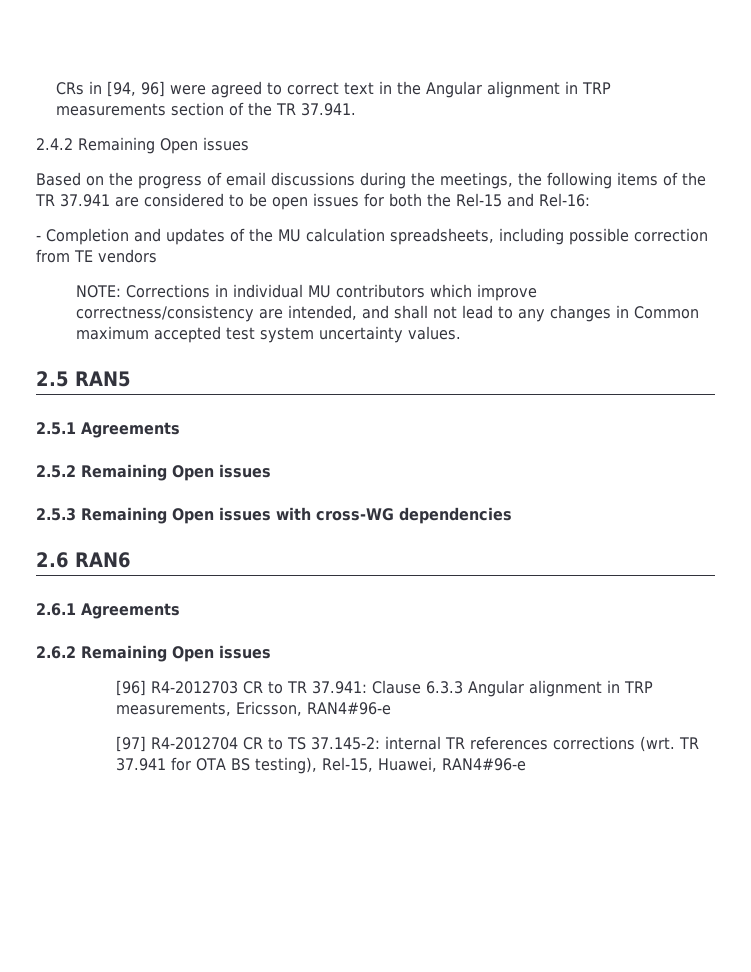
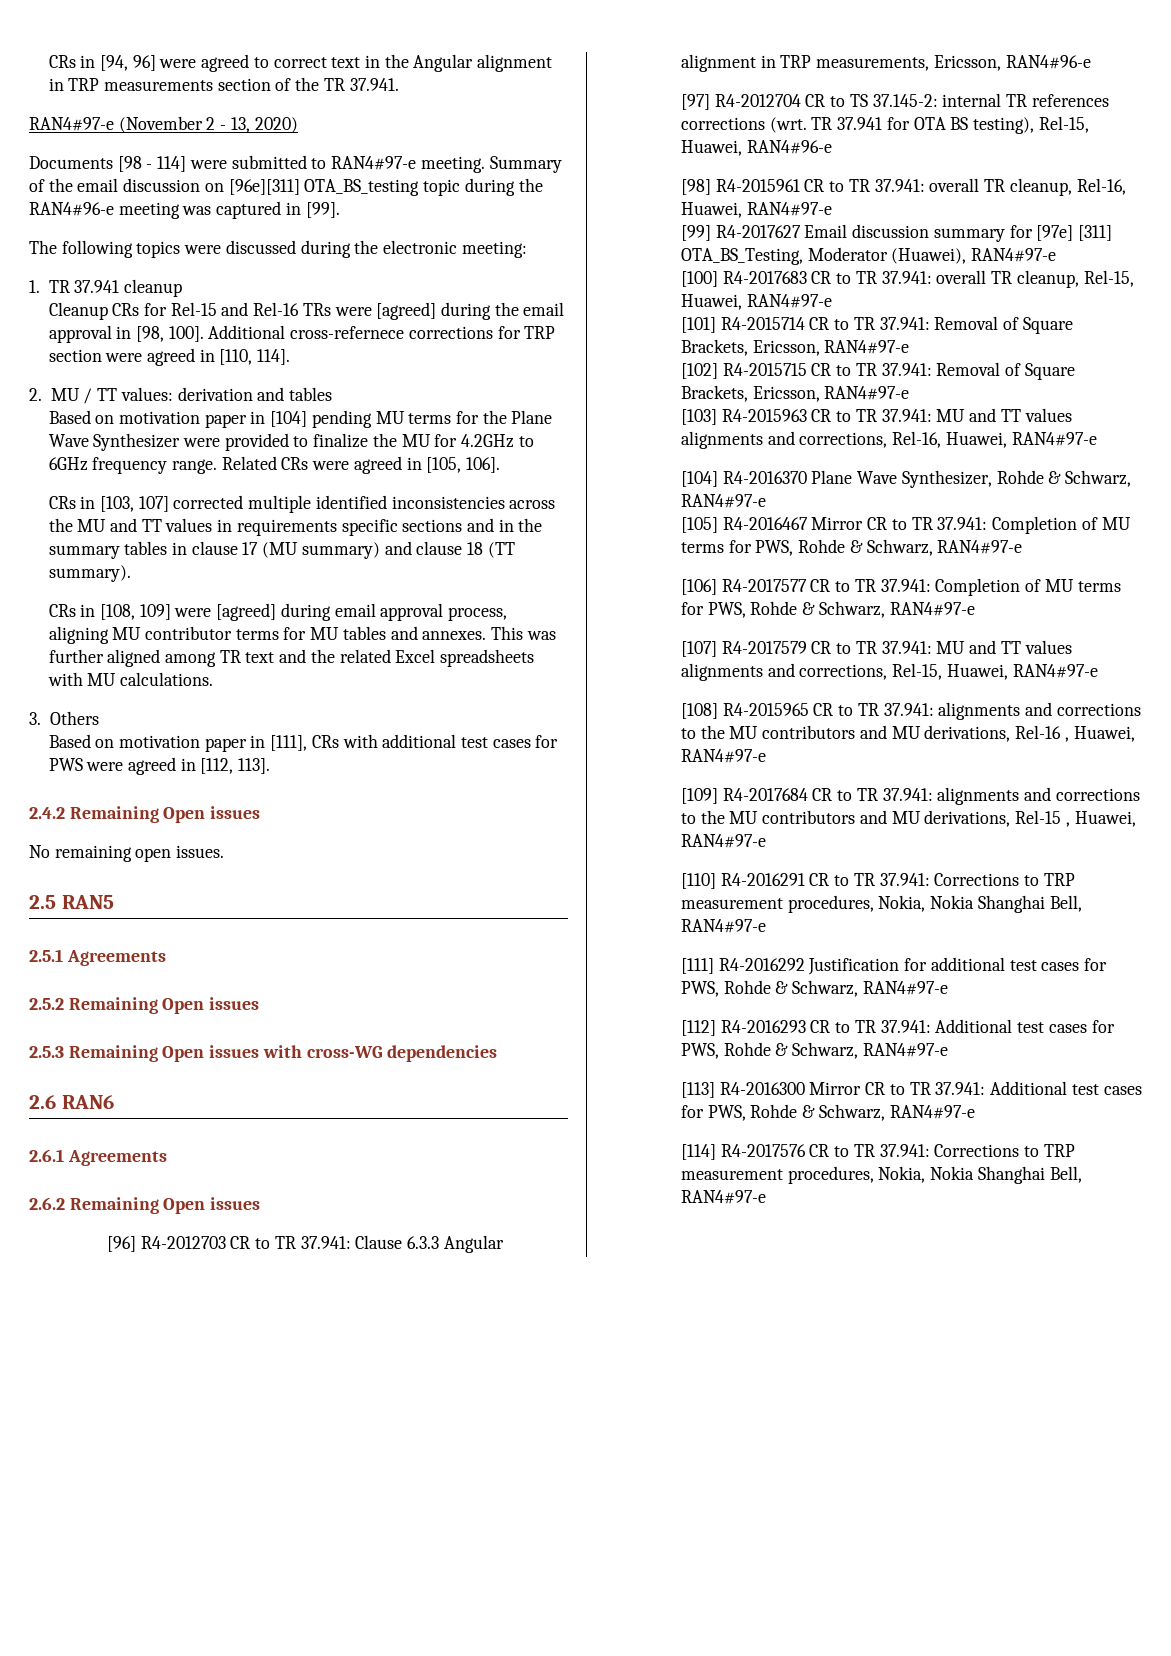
+ RAN4#97-e (November 2 - 13, 2020)
+ Documents [98 - 114] were submitted to RAN4#97-e meeting. Summary of the email discussion on [96e][311] OTA_BS_testing topic during the RAN4#96-e meeting was captured in [99].
+ The following topics were discussed during the electronic meeting:
+ 1. TR 37.941 cleanup
+ Cleanup CRs for Rel-15 and Rel-16 TRs were [agreed] during the email approval in [98, 100]. Additional cross-refernece corrections for TRP section were agreed in [110, 114].
+ 2. MU / TT values: derivation and tables
+ Based on motivation paper in [104] pending MU terms for the Plane Wave Synthesizer were provided to finalize the MU for 4.2GHz to 6GHz frequency range. Related CRs were agreed in [105, 106].
+ CRs in [103, 107] corrected multiple identified inconsistencies across the MU and TT values in requirements specific sections and in the summary tables in clause 17 (MU summary) and clause 18 (TT summary).
+ CRs in [108, 109] were [agreed] during email approval process, aligning MU contributor terms for MU tables and annexes. This was further aligned among TR text and the related Excel spreadsheets with MU calculations.
+ 3. Others
+ Based on motivation paper in [111], CRs with additional test cases for PWS were agreed in [112, 113].
  2.4.2 Remaining Open issues
- Based on the progress of email discussions during the meetings, the following items of the TR 37.941 are considered to be open issues for both the Rel-15 and Rel-16:
- - Completion and updates of the MU calculation spreadsheets, including possible correction from TE vendors
- NOTE: Corrections in individual MU contributors which improve correctness/consistency are intended, and shall not lead to any changes in Common maximum accepted test system uncertainty values.
+ No remaining open issues.
+ [98] R4-2015961 CR to TR 37.941: overall TR cleanup, Rel-16, Huawei, RAN4#97-e
+ [99] R4-2017627 Email discussion summary for [97e] [311] OTA_BS_Testing, Moderator (Huawei), RAN4#97-e
+ [100] R4-2017683 CR to TR 37.941: overall TR cleanup, Rel-15, Huawei, RAN4#97-e
+ [101] R4-2015714 CR to TR 37.941: Removal of Square Brackets, Ericsson, RAN4#97-e
+ [102] R4-2015715 CR to TR 37.941: Removal of Square Brackets, Ericsson, RAN4#97-e
+ [103] R4-2015963 CR to TR 37.941: MU and TT values alignments and corrections, Rel-16, Huawei, RAN4#97-e
+ [104] R4-2016370 Plane Wave Synthesizer, Rohde & Schwarz, RAN4#97-e
+ [105] R4-2016467 Mirror CR to TR 37.941: Completion of MU terms for PWS, Rohde & Schwarz, RAN4#97-e
+ [106] R4-2017577 CR to TR 37.941: Completion of MU terms for PWS, Rohde & Schwarz, RAN4#97-e
+ [107] R4-2017579 CR to TR 37.941: MU and TT values alignments and corrections, Rel-15, Huawei, RAN4#97-e
+ [108] R4-2015965 CR to TR 37.941: alignments and corrections to the MU contributors and MU derivations, Rel-16 , Huawei, RAN4#97-e
+ [109] R4-2017684 CR to TR 37.941: alignments and corrections to the MU contributors and MU derivations, Rel-15 , Huawei, RAN4#97-e
+ [110] R4-2016291 CR to TR 37.941: Corrections to TRP measurement procedures, Nokia, Nokia Shanghai Bell, RAN4#97-e
+ [111] R4-2016292 Justification for additional test cases for PWS, Rohde & Schwarz, RAN4#97-e
+ [112] R4-2016293 CR to TR 37.941: Additional test cases for PWS, Rohde & Schwarz, RAN4#97-e
+ [113] R4-2016300 Mirror CR to TR 37.941: Additional test cases for PWS, Rohde & Schwarz, RAN4#97-e
+ [114] R4-2017576 CR to TR 37.941: Corrections to TRP measurement procedures, Nokia, Nokia Shanghai Bell, RAN4#97-e

